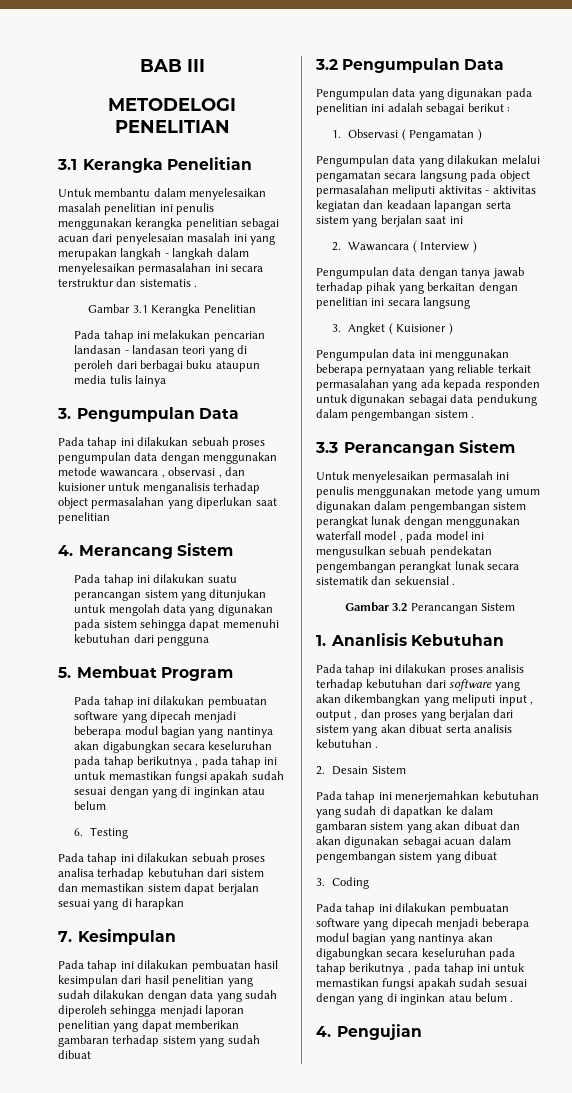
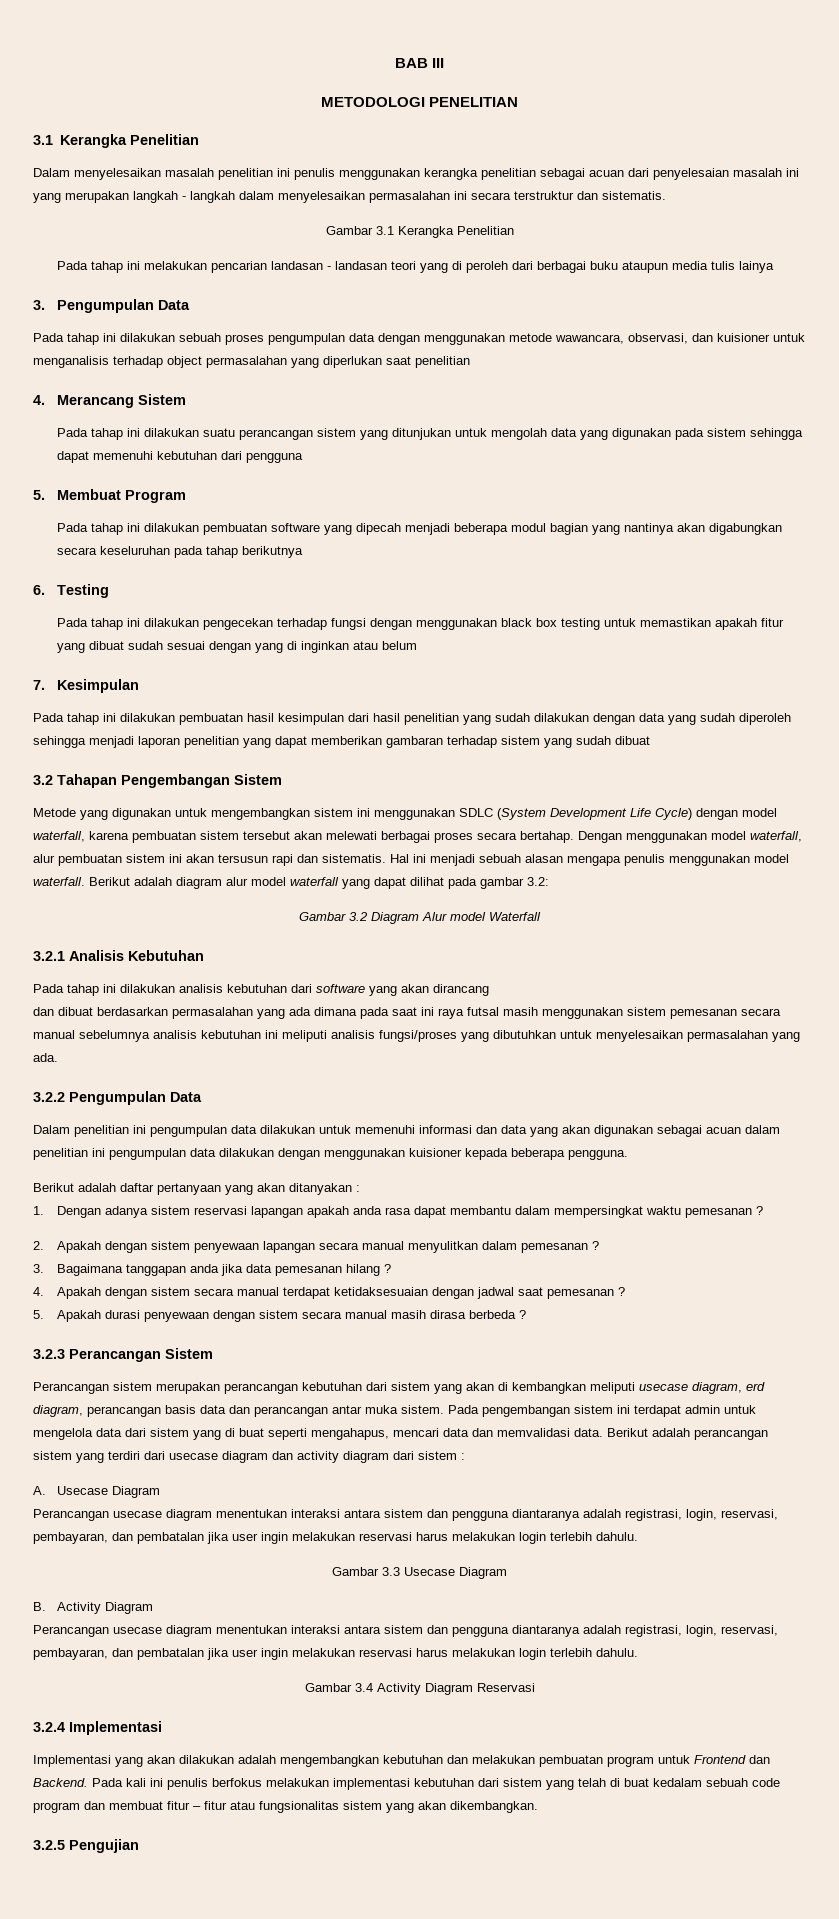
- METODELOGI PENELITIAN
+ METODOLOGI PENELITIAN
- Untuk membantu dalam menyelesaikan masalah penelitian ini penulis menggunakan kerangka penelitian sebagai acuan dari penyelesaian masalah ini yang merupakan langkah - langkah dalam menyelesaikan permasalahan ini secara terstruktur dan sistematis .
+ Dalam menyelesaikan masalah penelitian ini penulis menggunakan kerangka penelitian sebagai acuan dari penyelesaian masalah ini yang merupakan langkah - langkah dalam menyelesaikan permasalahan ini secara terstruktur dan sistematis.
- Pada tahap ini dilakukan sebuah proses pengumpulan data dengan menggunakan metode wawancara , observasi , dan kuisioner untuk menganalisis terhadap object permasalahan yang diperlukan saat penelitian
+ Pada tahap ini dilakukan sebuah proses pengumpulan data dengan menggunakan metode wawancara, observasi, dan kuisioner untuk menganalisis terhadap object permasalahan yang diperlukan saat penelitian
  5. Membuat Program
- Pada tahap ini dilakukan pembuatan software yang dipecah menjadi beberapa modul bagian yang nantinya akan digabungkan secara keseluruhan pada tahap berikutnya , pada tahap ini untuk memastikan fungsi apakah sudah sesuai dengan yang di inginkan atau belum
+ Pada tahap ini dilakukan pembuatan software yang dipecah menjadi beberapa modul bagian yang nantinya akan digabungkan secara keseluruhan pada tahap berikutnya
  6. Testing
- Pada tahap ini dilakukan sebuah proses analisa terhadap kebutuhan dari sistem dan memastikan sistem dapat berjalan sesuai yang di harapkan
+ Pada tahap ini dilakukan pengecekan terhadap fungsi dengan menggunakan black box testing untuk memastikan apakah fitur yang dibuat sudah sesuai dengan yang di inginkan atau belum
- 3.2 Pengumpulan Data
- Pengumpulan data yang digunakan pada penelitian ini adalah sebagai berikut :
- 1. Observasi ( Pengamatan )
- Pengumpulan data yang dilakukan melalui pengamatan secara langsung pada object permasalahan meliputi aktivitas - aktivitas kegiatan dan keadaan lapangan serta sistem yang berjalan saat ini
- 2. Wawancara ( Interview )
- Pengumpulan data dengan tanya jawab terhadap pihak yang berkaitan dengan penelitian ini secara langsung
- 3. Angket ( Kuisioner )
- Pengumpulan data ini menggunakan beberapa pernyataan yang reliable terkait permasalahan yang ada kepada responden untuk digunakan sebagai data pendukung dalam pengembangan sistem .
- 3.3 Perancangan Sistem
- Untuk menyelesaikan permasalah ini penulis menggunakan metode yang umum digunakan dalam pengembangan sistem perangkat lunak dengan menggunakan waterfall model , pada model ini mengusulkan sebuah pendekatan pengembangan perangkat lunak secara sistematik dan sekuensial .
- Gambar 3.2 Perancangan Sistem
- 1. Ananlisis Kebutuhan
+ 3.2 Tahapan Pengembangan Sistem
+ Metode yang digunakan untuk mengembangkan sistem ini menggunakan SDLC (System Development Life Cycle) dengan model waterfall, karena pembuatan sistem tersebut akan melewati berbagai proses secara bertahap. Dengan menggunakan model waterfall, alur pembuatan sistem ini akan tersusun rapi dan sistematis. Hal ini menjadi sebuah alasan mengapa penulis menggunakan model waterfall. Berikut adalah diagram alur model waterfall yang dapat dilihat pada gambar 3.2:
+ Gambar 3.2 Diagram Alur model Waterfall
+ 3.2.1 Analisis Kebutuhan
- Pada tahap ini dilakukan proses analisis terhadap kebutuhan dari software yang akan dikembangkan yang meliputi input , output , dan proses yang berjalan dari sistem yang akan dibuat serta analisis kebutuhan .
- 2. Desain Sistem
- Pada tahap ini menerjemahkan kebutuhan yang sudah di dapatkan ke dalam gambaran sistem yang akan dibuat dan akan digunakan sebagai acuan dalam pengembangan sistem yang dibuat
- 3. Coding
- Pada tahap ini dilakukan pembuatan software yang dipecah menjadi beberapa modul bagian yang nantinya akan digabungkan secara keseluruhan pada tahap berikutnya , pada tahap ini untuk memastikan fungsi apakah sudah sesuai dengan yang di inginkan atau belum .
- 4. Pengujian
+ Pada tahap ini dilakukan analisis kebutuhan dari software yang akan dirancang
+ dan dibuat berdasarkan permasalahan yang ada dimana pada saat ini raya futsal masih menggunakan sistem pemesanan secara manual sebelumnya analisis kebutuhan ini meliputi analisis fungsi/proses yang dibutuhkan untuk menyelesaikan permasalahan yang ada.
+ 3.2.2 Pengumpulan Data
+ Dalam penelitian ini pengumpulan data dilakukan untuk memenuhi informasi dan data yang akan digunakan sebagai acuan dalam penelitian ini pengumpulan data dilakukan dengan menggunakan kuisioner kepada beberapa pengguna.
+ Berikut adalah daftar pertanyaan yang akan ditanyakan :
+ 1. Dengan adanya sistem reservasi lapangan apakah anda rasa dapat membantu dalam mempersingkat waktu pemesanan ?
+ 2. Apakah dengan sistem penyewaan lapangan secara manual menyulitkan dalam pemesanan ?
+ 3. Bagaimana tanggapan anda jika data pemesanan hilang ?
+ 4. Apakah dengan sistem secara manual terdapat ketidaksesuaian dengan jadwal saat pemesanan ?
+ 5. Apakah durasi penyewaan dengan sistem secara manual masih dirasa berbeda ?
+ 3.2.3 Perancangan Sistem
+ Perancangan sistem merupakan perancangan kebutuhan dari sistem yang akan di kembangkan meliputi usecase diagram, erd diagram, perancangan basis data dan perancangan antar muka sistem. Pada pengembangan sistem ini terdapat admin untuk mengelola data dari sistem yang di buat seperti mengahapus, mencari data dan memvalidasi data. Berikut adalah perancangan sistem yang terdiri dari usecase diagram dan activity diagram dari sistem :
+ A. Usecase Diagram
+ Perancangan usecase diagram menentukan interaksi antara sistem dan pengguna diantaranya adalah registrasi, login, reservasi, pembayaran, dan pembatalan jika user ingin melakukan reservasi harus melakukan login terlebih dahulu.
+ Gambar 3.3 Usecase Diagram
+ B. Activity Diagram
+ Perancangan usecase diagram menentukan interaksi antara sistem dan pengguna diantaranya adalah registrasi, login, reservasi, pembayaran, dan pembatalan jika user ingin melakukan reservasi harus melakukan login terlebih dahulu.
+ Gambar 3.4 Activity Diagram Reservasi
+ 3.2.4 Implementasi
+ Implementasi yang akan dilakukan adalah mengembangkan kebutuhan dan melakukan pembuatan program untuk Frontend dan Backend. Pada kali ini penulis berfokus melakukan implementasi kebutuhan dari sistem yang telah di buat kedalam sebuah code program dan membuat fitur – fitur atau fungsionalitas sistem yang akan dikembangkan.
+ 3.2.5 Pengujian

